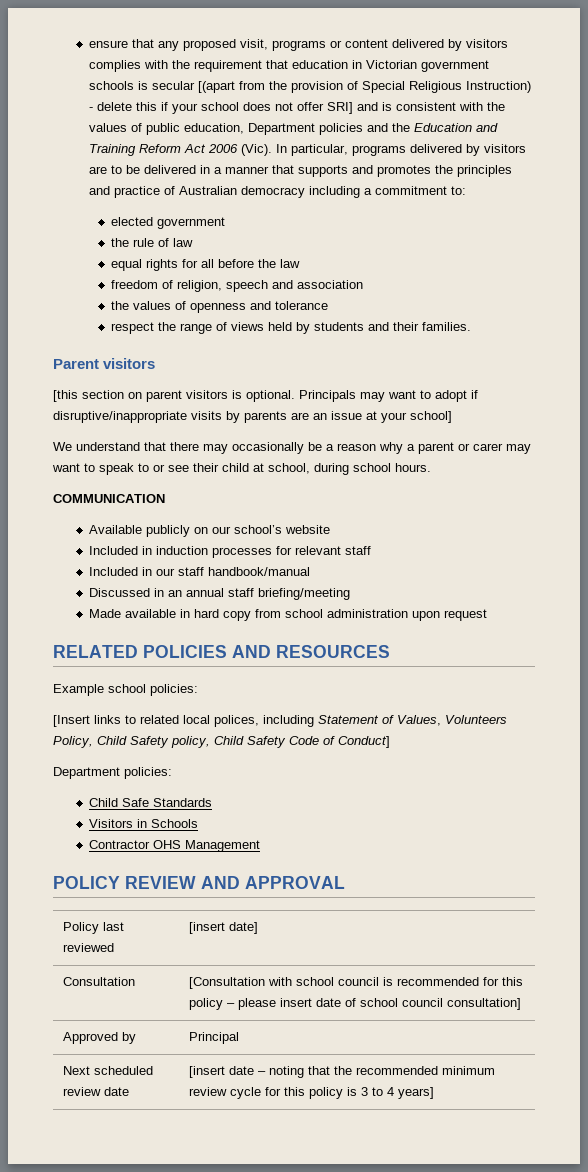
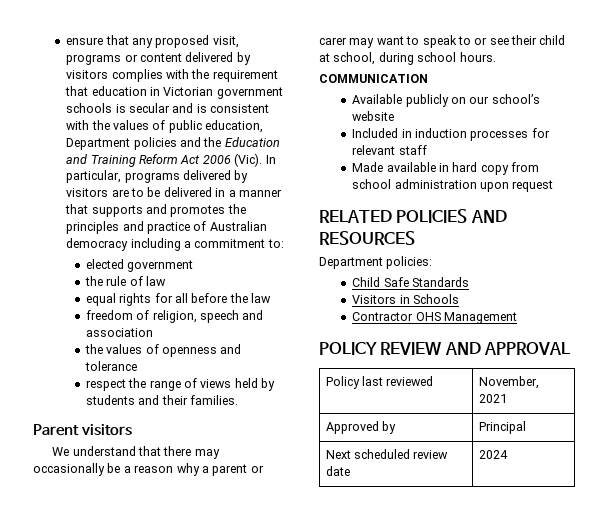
- ensure that any proposed visit, programs or content delivered by visitors complies with the requirement that education in Victorian government schools is secular [(apart from the provision of Special Religious Instruction) - delete this if your school does not offer SRI] and is consistent with the values of public education, Department policies and the Education and Training Reform Act 2006 (Vic).
+ ensure that any proposed visit, programs or content delivered by visitors complies with the requirement that education in Victorian government schools is secular and is consistent with the values of public education, Department policies and the Education and Training Reform Act 2006 (Vic).
- [this section on parent visitors is optional. Principals may want to adopt if disruptive/inappropriate visits by parents are an issue at your school]
- Included in our staff handbook/manual
- Discussed in an annual staff briefing/meeting
- Example school policies:
- [Insert links to related local polices, including Statement of Values, Volunteers Policy, Child Safety policy, Child Safety Code of Conduct]
- Policy last reviewed | [insert date]
- Consultation | [Consultation with school council is recommended for this policy – please insert date of school council consultation]
+ Policy last reviewed | November, 2021
- Next scheduled review date | [insert date – noting that the recommended minimum review cycle for this policy is 3 to 4 years]
+ Next scheduled review date | 2024

